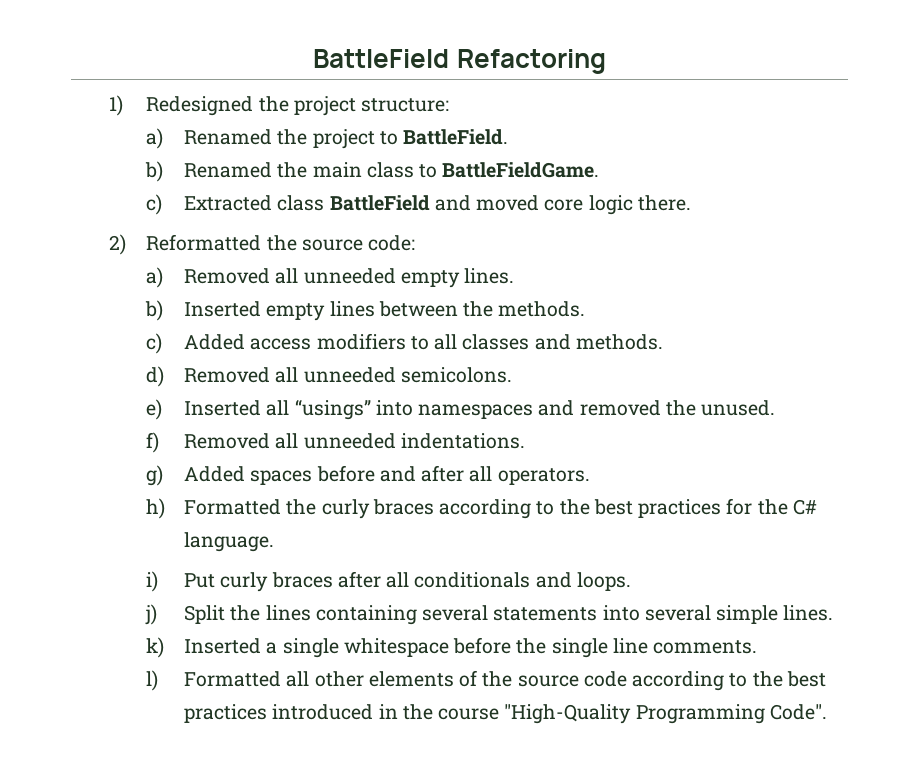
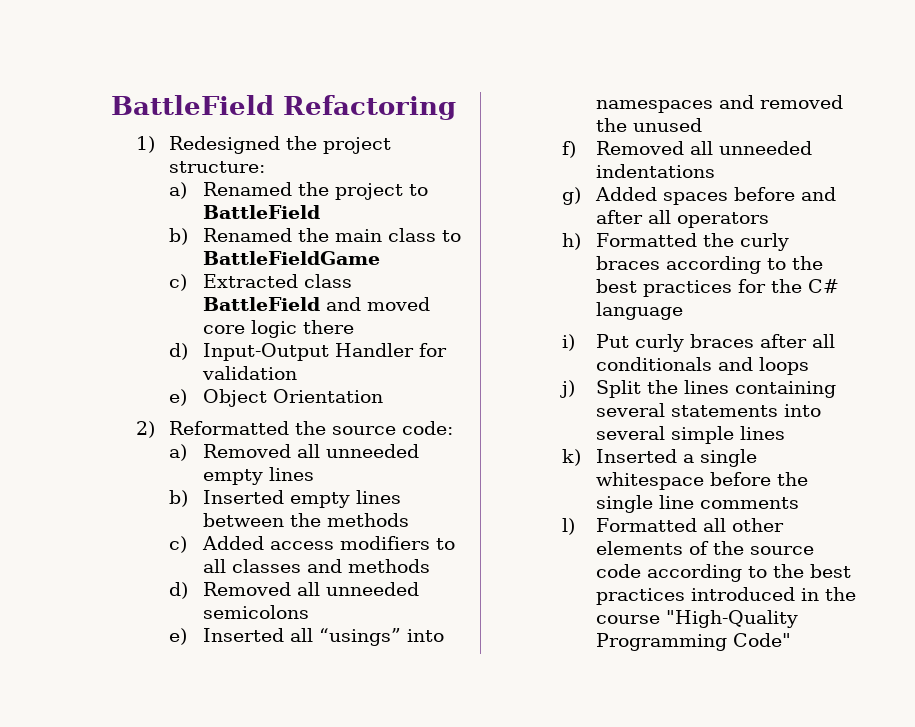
- a) Renamed the project to BattleField.
+ a) Renamed the project to BattleField
- b) Renamed the main class to BattleFieldGame.
+ b) Renamed the main class to BattleFieldGame
- c) Extracted class BattleField and moved core logic there.
+ c) Extracted class BattleField and moved core logic there
+ d) Input-Output Handler for validation
+ e) Object Orientation
- a) Removed all unneeded empty lines.
+ a) Removed all unneeded empty lines
- b) Inserted empty lines between the methods.
+ b) Inserted empty lines between the methods
- c) Added access modifiers to all classes and methods.
+ c) Added access modifiers to all classes and methods
- d) Removed all unneeded semicolons.
+ d) Removed all unneeded semicolons
- e) Inserted all “usings” into namespaces and removed the unused.
+ e) Inserted all “usings” into namespaces and removed the unused
- f) Removed all unneeded indentations.
+ f) Removed all unneeded indentations
- g) Added spaces before and after all operators.
+ g) Added spaces before and after all operators
- h) Formatted the curly braces according to the best practices for the C# language.
+ h) Formatted the curly braces according to the best practices for the C# language
- i) Put curly braces after all conditionals and loops.
+ i) Put curly braces after all conditionals and loops
- j) Split the lines containing several statements into several simple lines.
+ j) Split the lines containing several statements into several simple lines
- k) Inserted a single whitespace before the single line comments.
+ k) Inserted a single whitespace before the single line comments
- l) Formatted all other elements of the source code according to the best practices introduced in the course "High-Quality Programming Code".
+ l) Formatted all other elements of the source code according to the best practices introduced in the course "High-Quality Programming Code"

